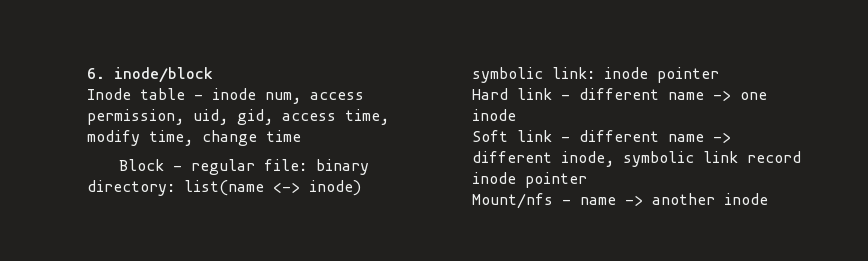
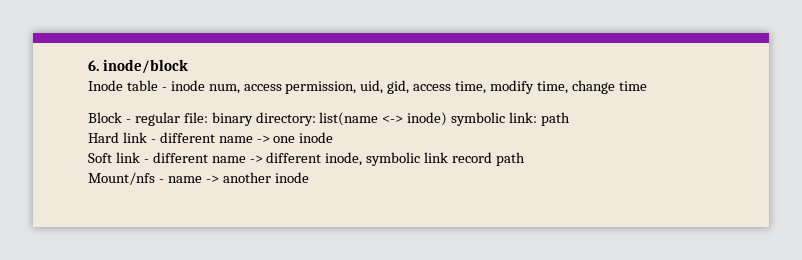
- Block - regular file: binary directory: list(name <-> inode) symbolic link: inode pointer
+ Block - regular file: binary directory: list(name <-> inode) symbolic link: path
- Soft link - different name -> different inode, symbolic link record inode pointer
+ Soft link - different name -> different inode, symbolic link record path

